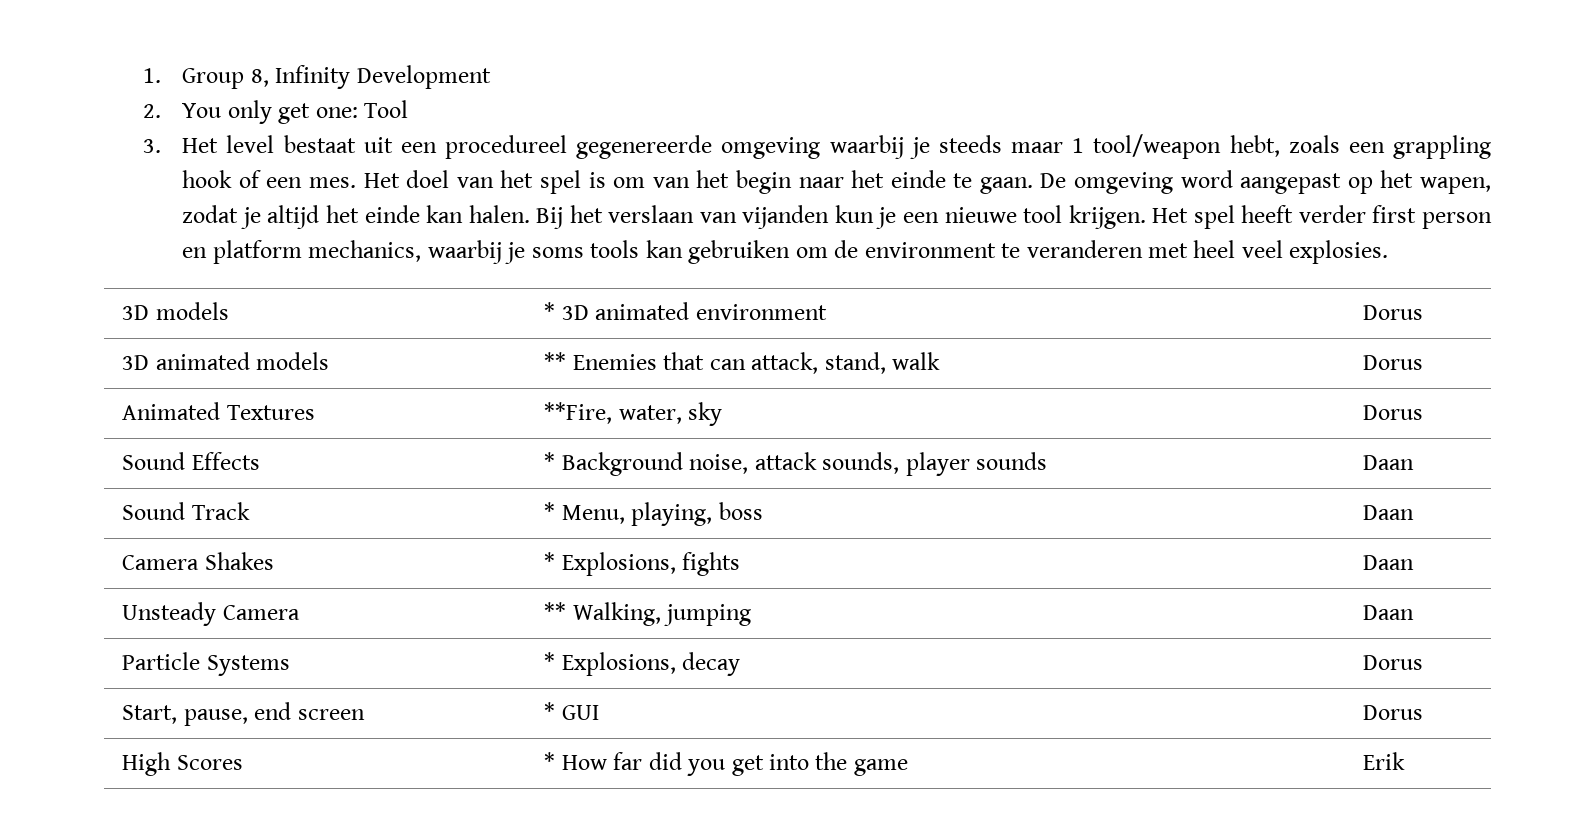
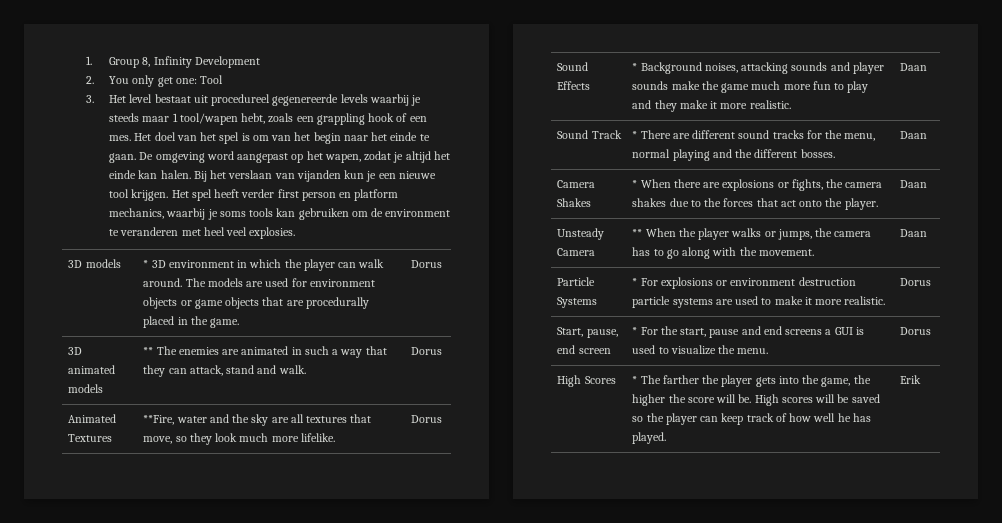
- 3. Het level bestaat uit een procedureel gegenereerde omgeving waarbij je steeds maar 1 tool/weapon hebt, zoals een grappling hook of een mes.
+ 3. Het level bestaat uit procedureel gegenereerde levels waarbij je steeds maar 1 tool/wapen hebt, zoals een grappling hook of een mes.
- 3D models | * 3D animated environment | Dorus
+ 3D models | * 3D environment in which the player can walk around. The models are used for environment objects or game objects that are procedurally placed in the game. | Dorus
- 3D animated models | ** Enemies that can attack, stand, walk | Dorus
- Animated Textures | **Fire, water, sky | Dorus
+ 3D animated models | ** The enemies are animated in such a way that they can attack, stand and walk. | Dorus
+ Animated Textures | **Fire, water and the sky are all textures that move, so they look much more lifelike. | Dorus
- Sound Effects | * Background noise, attack sounds, player sounds | Daan
- Sound Track | * Menu, playing, boss | Daan
- Camera Shakes | * Explosions, fights | Daan
- Unsteady Camera | ** Walking, jumping | Daan
- Particle Systems | * Explosions, decay | Dorus
+ Sound Effects | * Background noises, attacking sounds and player sounds make the game much more fun to play and they make it more realistic. | Daan
+ Sound Track | * There are different sound tracks for the menu, normal playing and the different bosses. | Daan
+ Camera Shakes | * When there are explosions or fights, the camera shakes due to the forces that act onto the player. | Daan
+ Unsteady Camera | ** When the player walks or jumps, the camera has to go along with the movement. | Daan
+ Particle Systems | * For explosions or environment destruction particle systems are used to make it more realistic. | Dorus
- Start, pause, end screen | * GUI | Dorus
- High Scores | * How far did you get into the game | Erik
+ Start, pause, end screen | * For the start, pause and end screens a GUI is used to visualize the menu. | Dorus
+ High Scores | * The farther the player gets into the game, the higher the score will be. High scores will be saved so the player can keep track of how well he has played. | Erik

